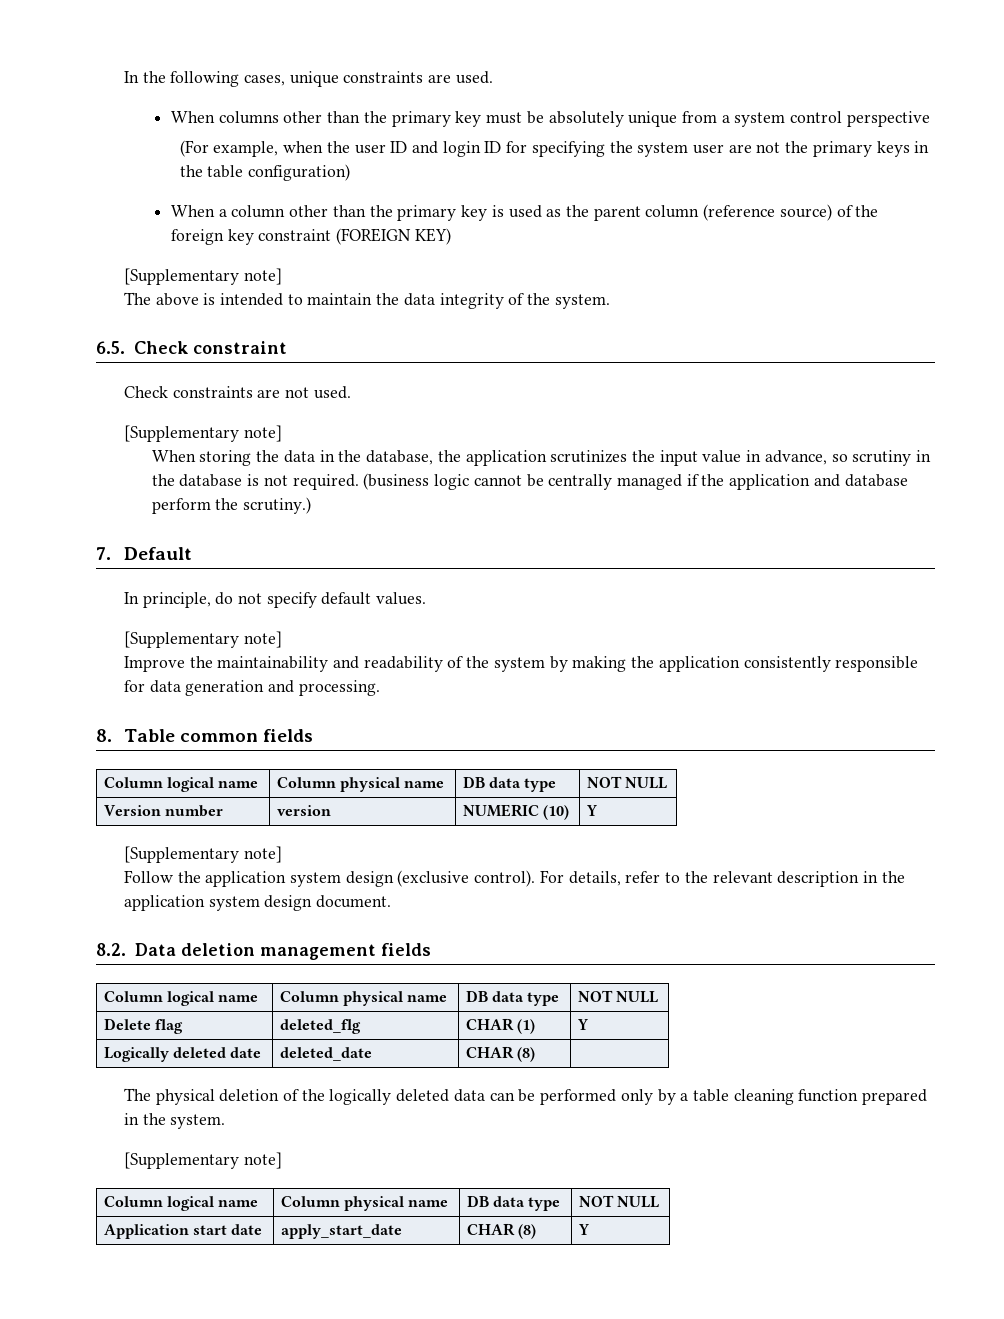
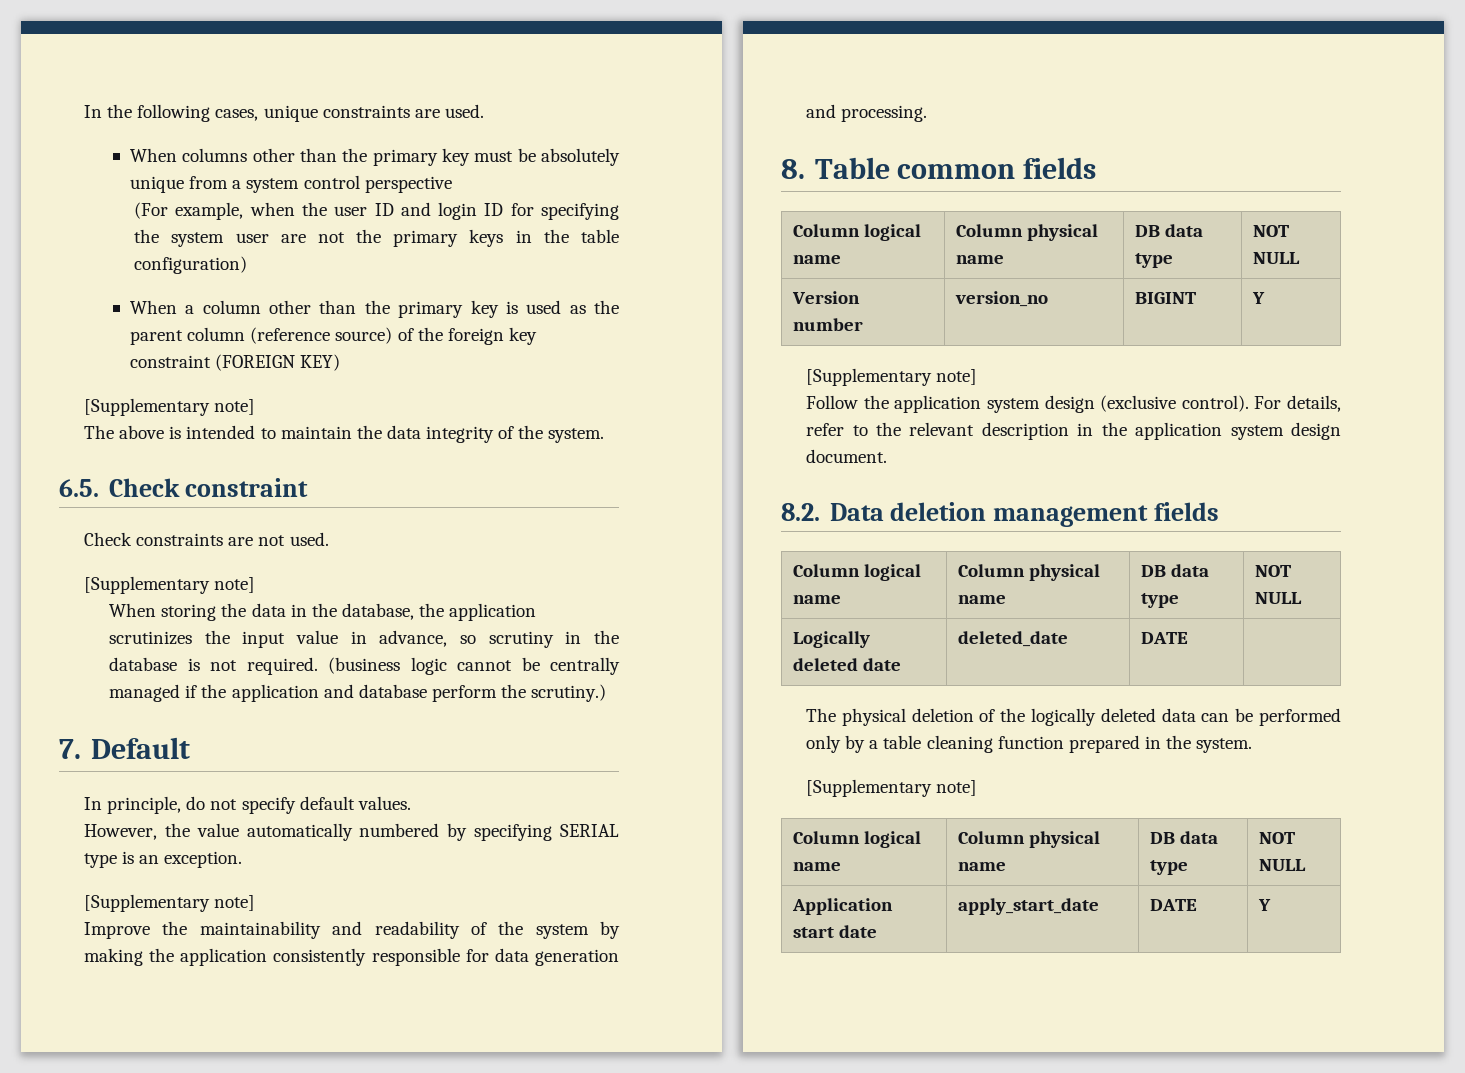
+ However, the value automatically numbered by specifying SERIAL type is an exception.
- Version number | version | NUMERIC (10) | Y
+ Version number | version_no | BIGINT | Y
- Delete flag | deleted_flg | CHAR (1) | Y
- Logically deleted date | deleted_date | CHAR (8) |
+ Logically deleted date | deleted_date | DATE |
- Application start date | apply_start_date | CHAR (8) | Y
+ Application start date | apply_start_date | DATE | Y

